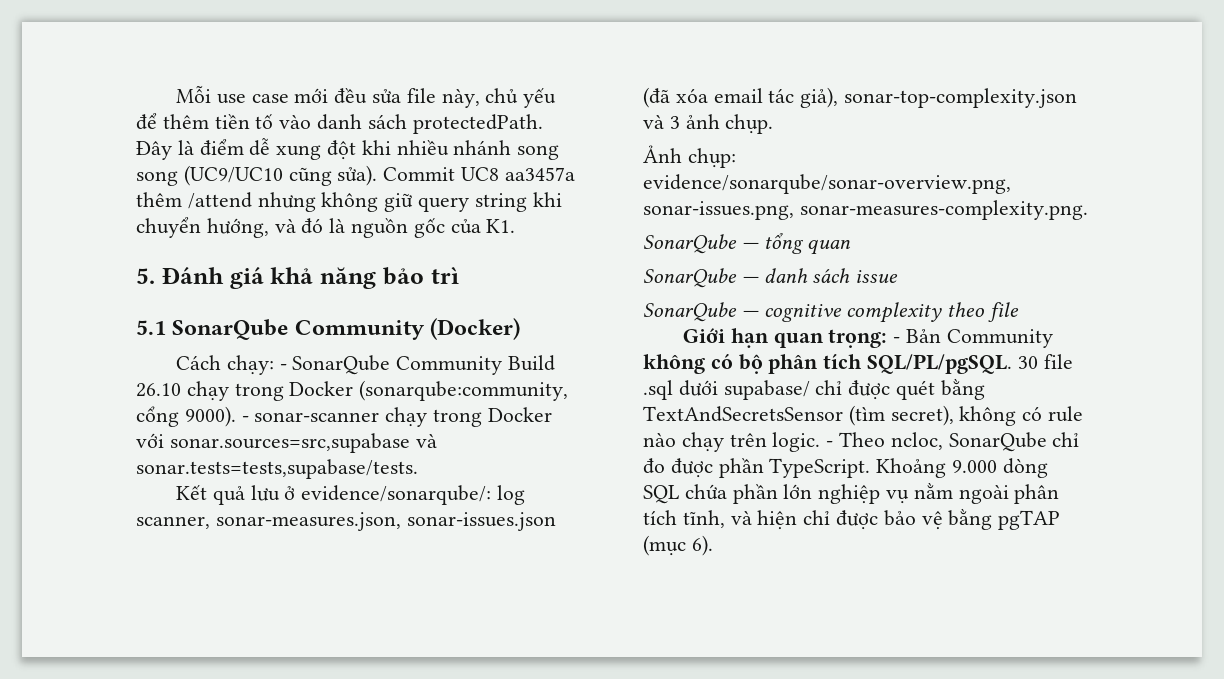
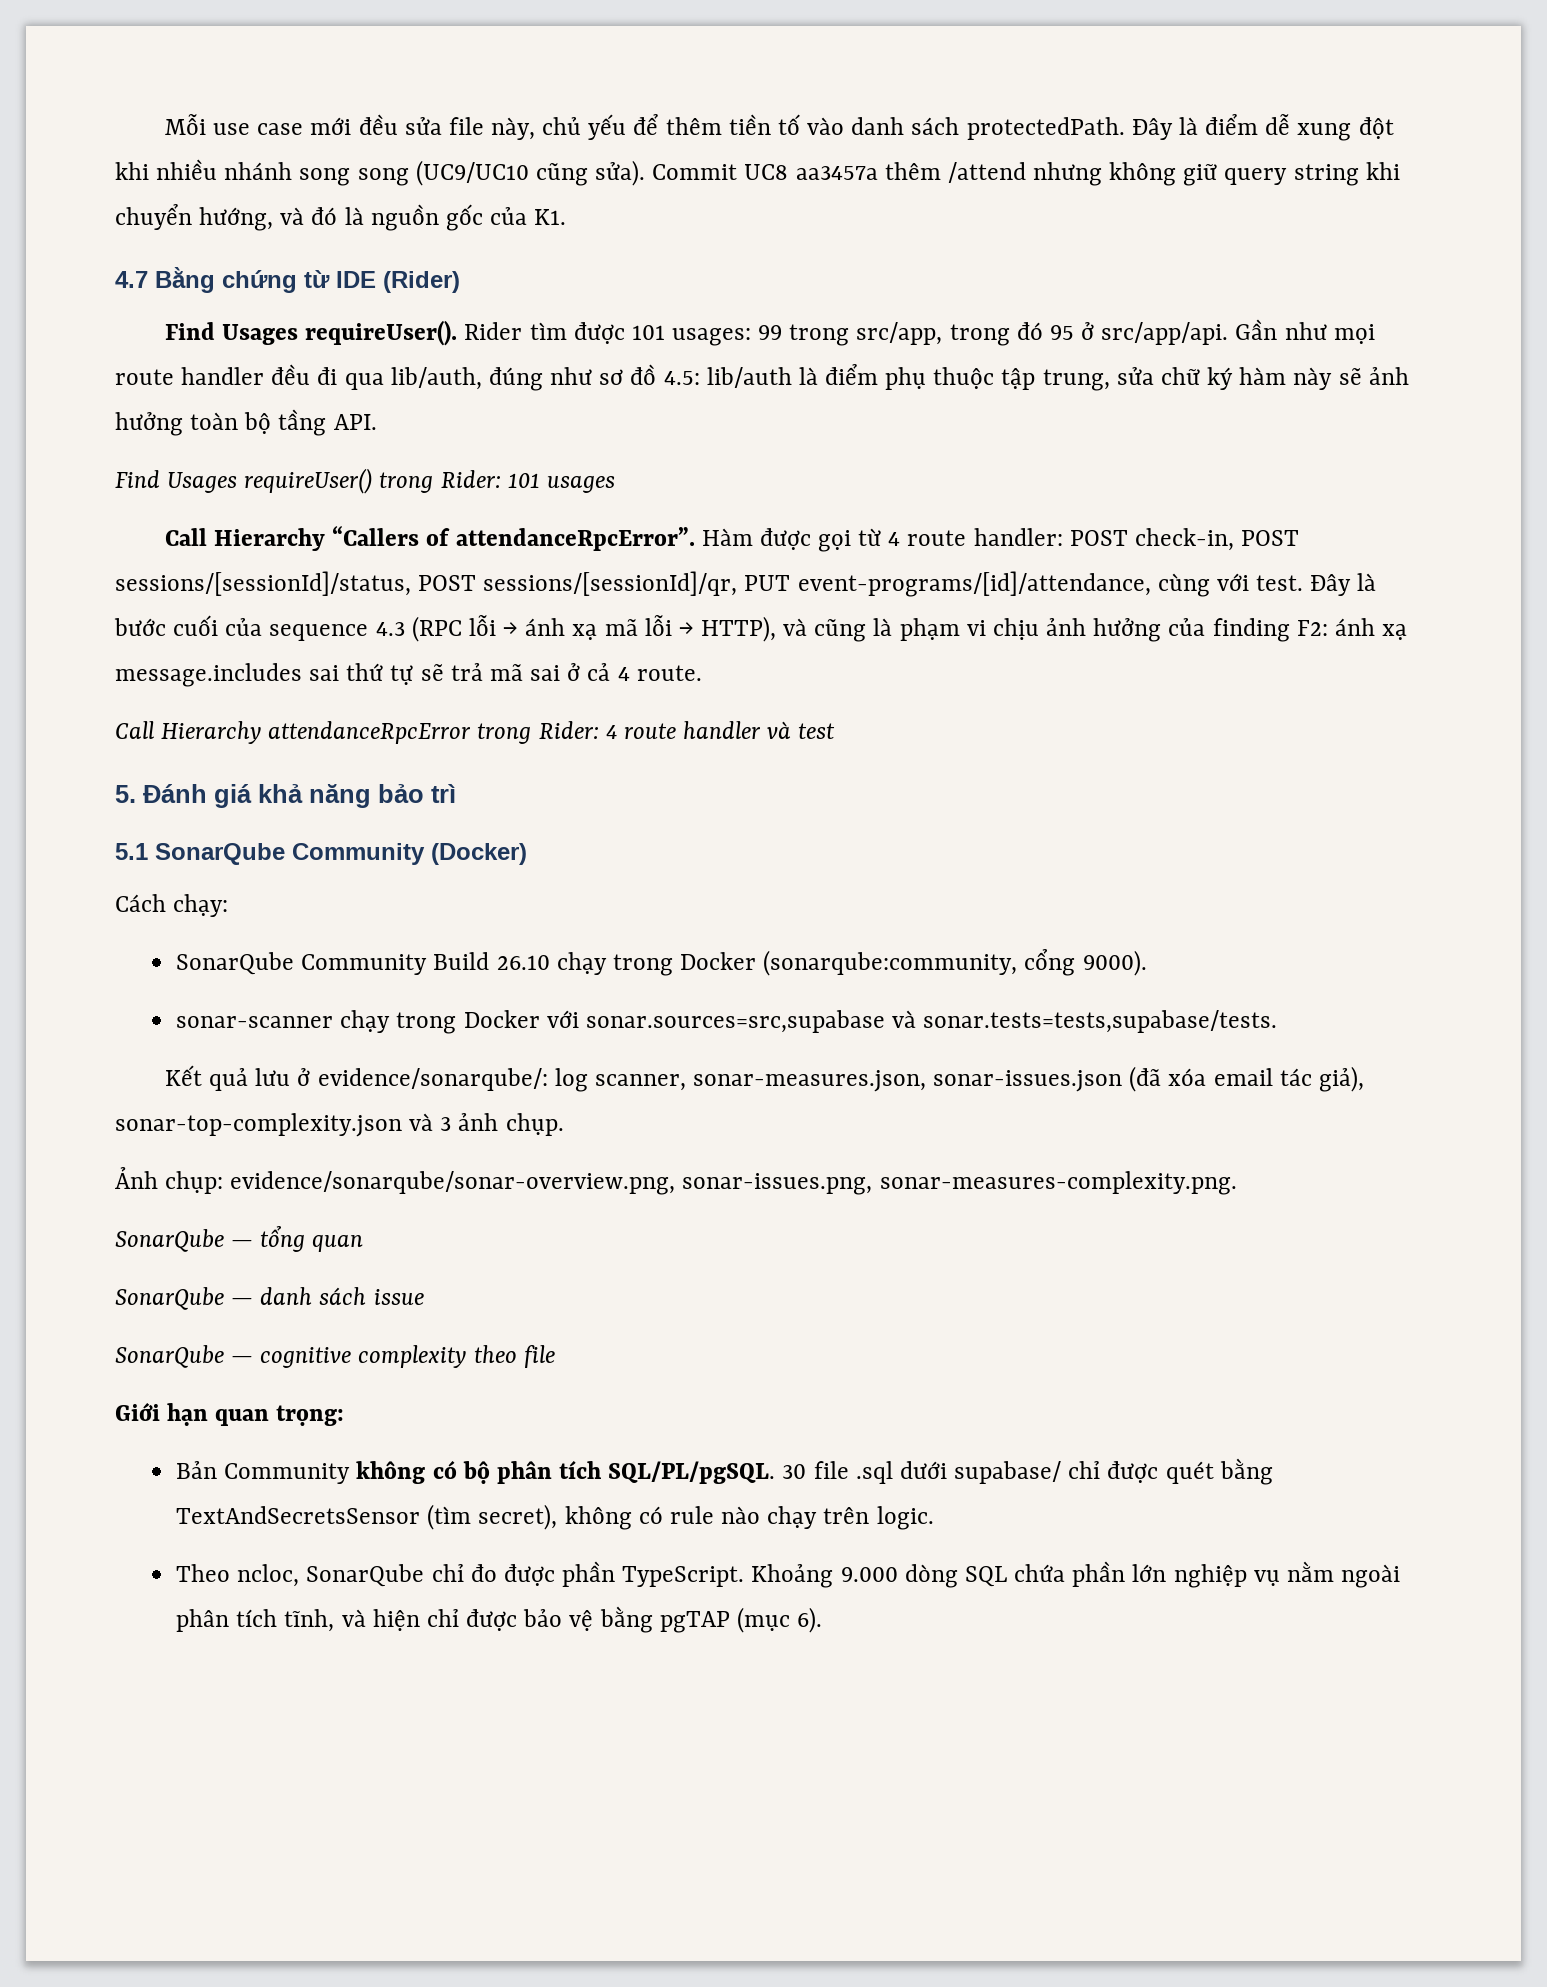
+ 4.7 Bằng chứng từ IDE (Rider)
+ Find Usages requireUser(). Rider tìm được 101 usages: 99 trong src/app, trong đó 95 ở src/app/api. Gần như mọi route handler đều đi qua lib/auth, đúng như sơ đồ 4.5: lib/auth là điểm phụ thuộc tập trung, sửa chữ ký hàm này sẽ ảnh hưởng toàn bộ tầng API.
+ Find Usages requireUser() trong Rider: 101 usages
+ Call Hierarchy “Callers of attendanceRpcError”. Hàm được gọi từ 4 route handler: POST check-in, POST sessions/[sessionId]/status, POST sessions/[sessionId]/qr, PUT event-programs/[id]/attendance, cùng với test. Đây là bước cuối của sequence 4.3 (RPC lỗi → ánh xạ mã lỗi → HTTP), và cũng là phạm vi chịu ảnh hưởng của finding F2: ánh xạ message.includes sai thứ tự sẽ trả mã sai ở cả 4 route.
+ Call Hierarchy attendanceRpcError trong Rider: 4 route handler và test
- Cách chạy: - SonarQube Community Build 26.10 chạy trong Docker (sonarqube:community, cổng 9000). - sonar-scanner chạy trong Docker với sonar.sources=src,supabase và sonar.tests=tests,supabase/tests.
+ Cách chạy:
+ SonarQube Community Build 26.10 chạy trong Docker (sonarqube:community, cổng 9000).
+ sonar-scanner chạy trong Docker với sonar.sources=src,supabase và sonar.tests=tests,supabase/tests.
- Giới hạn quan trọng: - Bản Community không có bộ phân tích SQL/PL/pgSQL.
+ Giới hạn quan trọng:
+ Bản Community không có bộ phân tích SQL/PL/pgSQL.
- 30 file .sql dưới supabase/ chỉ được quét bằng TextAndSecretsSensor (tìm secret), không có rule nào chạy trên logic. - Theo ncloc, SonarQube chỉ đo được phần TypeScript.
+ 30 file .sql dưới supabase/ chỉ được quét bằng TextAndSecretsSensor (tìm secret), không có rule nào chạy trên logic.
+ Theo ncloc, SonarQube chỉ đo được phần TypeScript.

